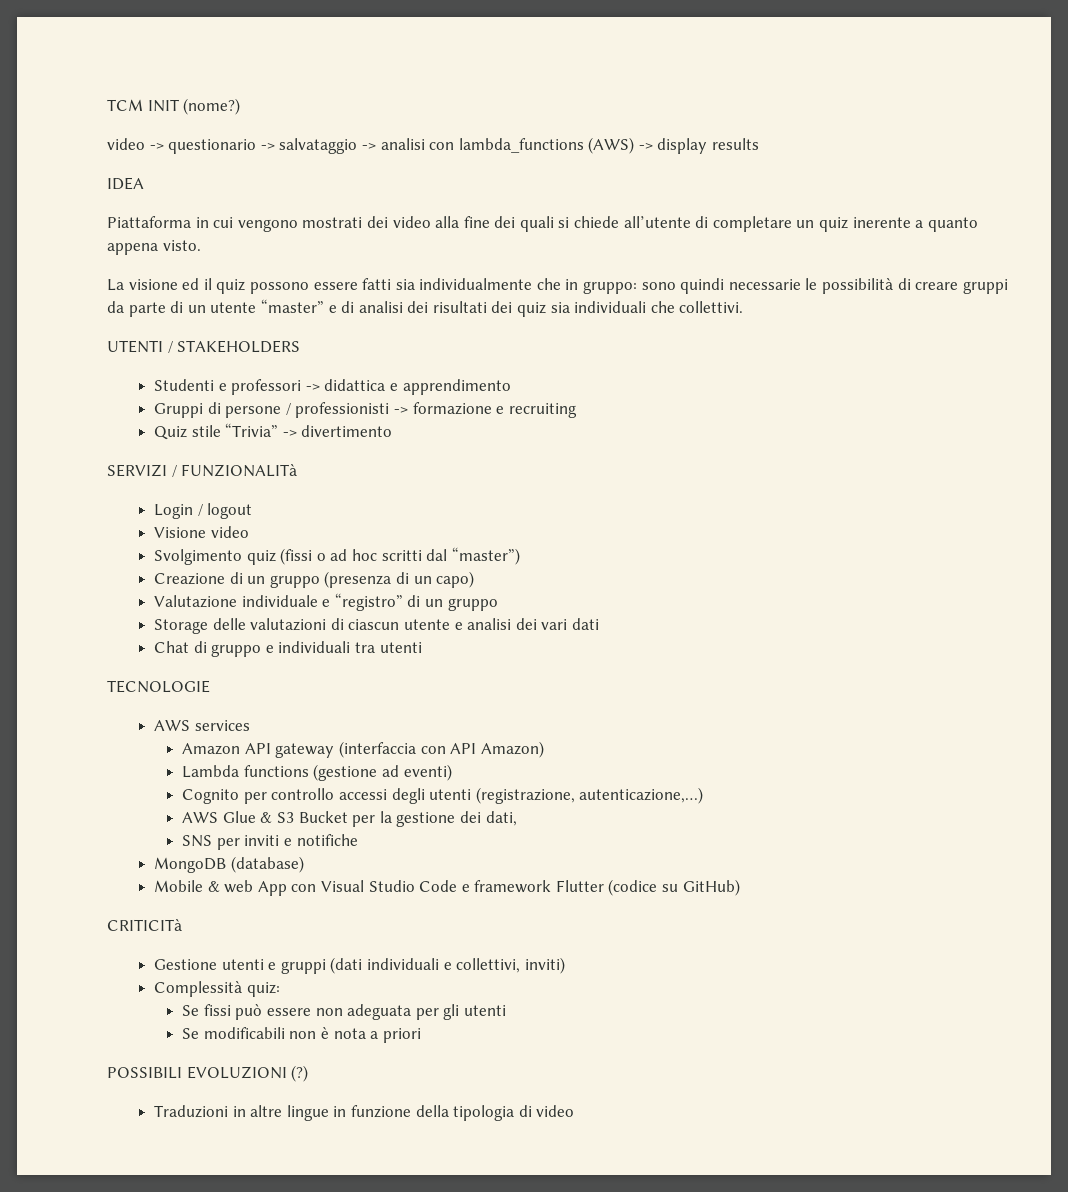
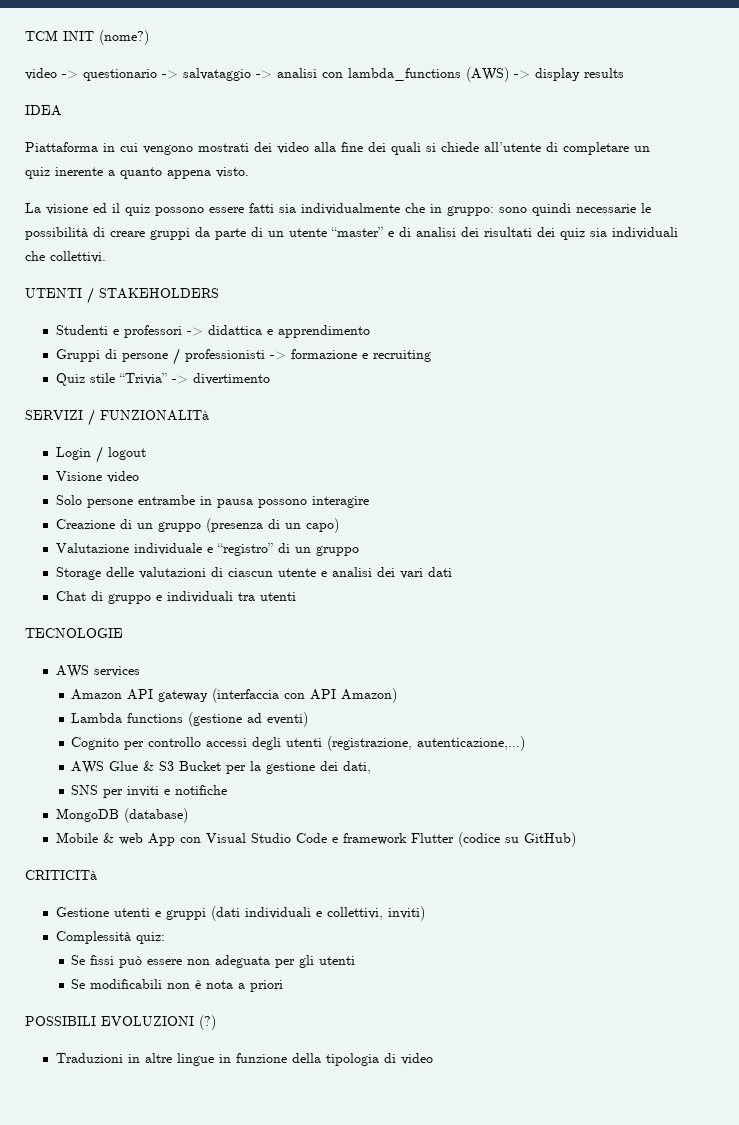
- Svolgimento quiz (fissi o ad hoc scritti dal “master”)
+ Solo persone entrambe in pausa possono interagire

